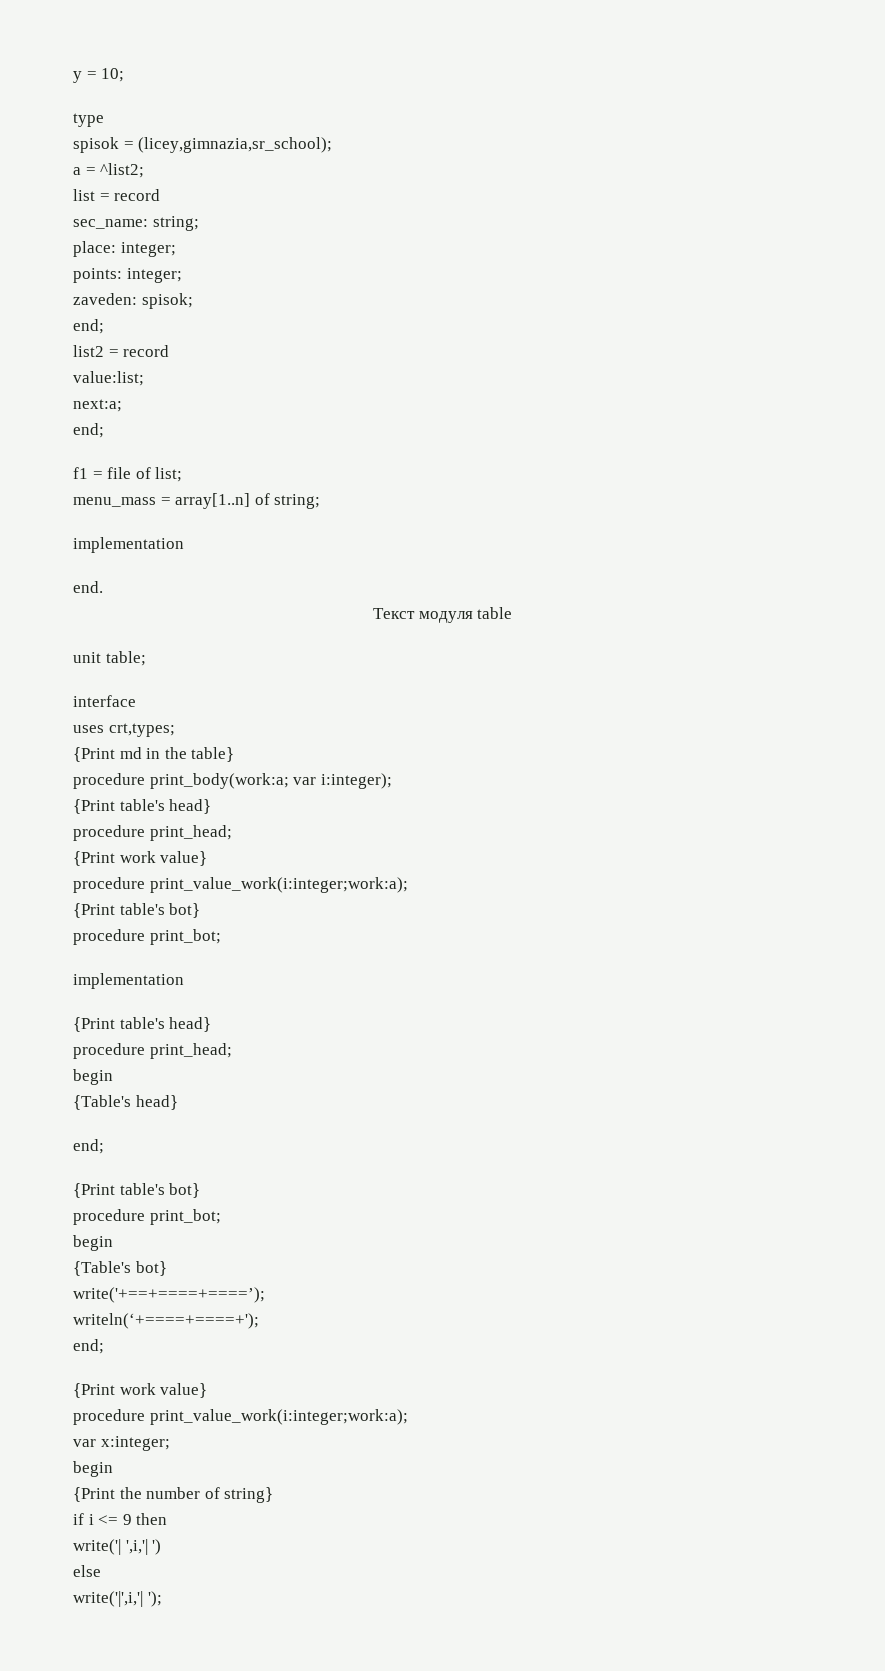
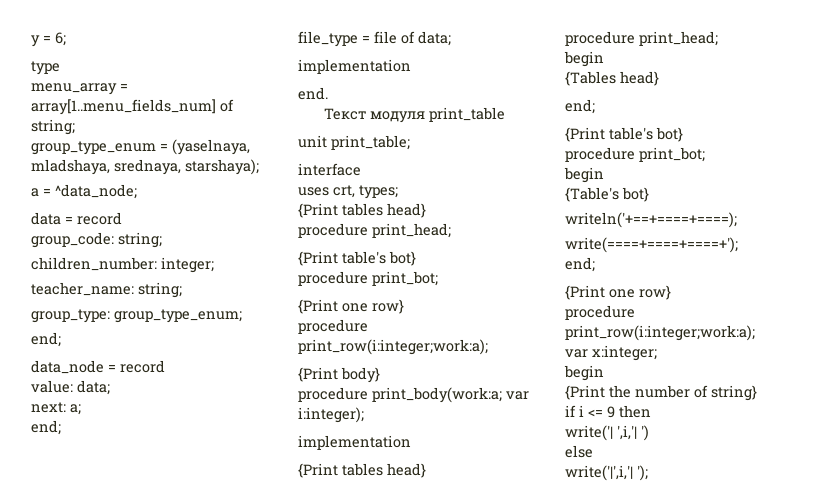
- y = 10;
+ y = 6;
- spisok = (licey,gimnazia,sr_school);
+ menu_array = array[1..menu_fields_num] of string;
+ group_type_enum = (yaselnaya, mladshaya, srednaya, starshaya);
- a = ^list2;
- list = record
- sec_name: string;
- place: integer;
- points: integer;
- zaveden: spisok;
+ a = ^data_node;
+ data = record
+ group_code: string;
+ children_number: integer;
+ teacher_name: string;
+ group_type: group_type_enum;
  end;
- list2 = record
- value:list;
- next:a;
+ data_node = record
+ value: data;
+ next: a;
  end;
- f1 = file of list;
- menu_mass = array[1..n] of string;
+ file_type = file of data;
- Текст модуля table
+ Текст модуля print_table
- unit table;
+ unit print_table;
- uses crt,types;
- {Print md in the table}
- procedure print_body(work:a; var i:integer);
- {Print table's head}
+ uses crt, types;
+ {Print tables head}
  procedure print_head;
- {Print work value}
- procedure print_value_work(i:integer;work:a);
  {Print table's bot}
  procedure print_bot;
+ {Print one row}
+ procedure print_row(i:integer;work:a);
+ {Print body}
+ procedure print_body(work:a; var i:integer);
  implementation
- {Print table's head}
+ {Print tables head}
- {Table's head}
+ {Tables head}
- write('+==+====+====’);
- writeln(‘+====+====+');
+ writeln('+==+====+====);
+ write(====+====+====+');
  end;
- {Print work value}
- procedure print_value_work(i:integer;work:a);
+ {Print one row}
+ procedure print_row(i:integer;work:a);

